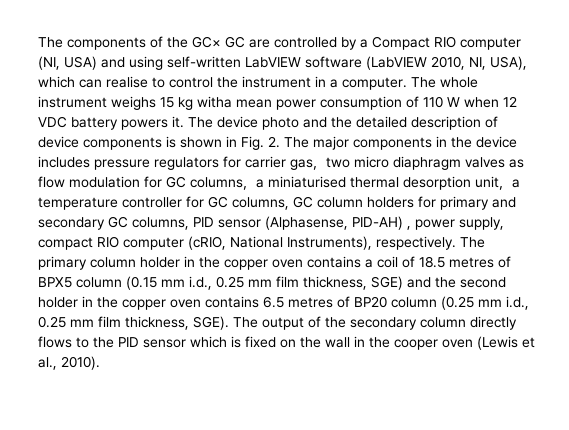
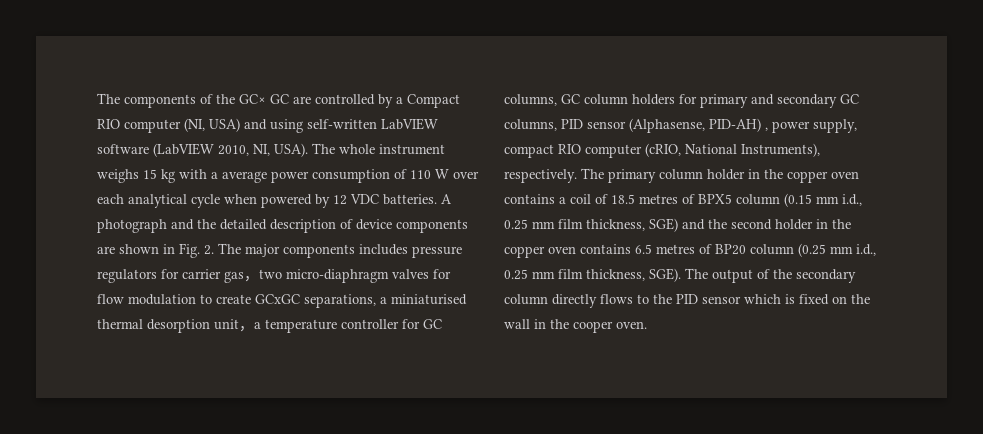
- The components of the GC× GC are controlled by a Compact RIO computer (NI, USA) and using self-written LabVIEW software (LabVIEW 2010, NI, USA), which can realise to control the instrument in a computer.
+ The components of the GC× GC are controlled by a Compact RIO computer (NI, USA) and using self-written LabVIEW software (LabVIEW 2010, NI, USA).
- The whole instrument weighs 15 kg witha mean power consumption of 110 W when 12 VDC battery powers it. The device photo and the detailed description of device components is shown in Fig. 2. The major components in the device includes pressure regulators for carrier gas，two micro diaphragm valves as flow modulation for GC columns，a miniaturised thermal desorption unit，a temperature controller for GC columns, GC column holders for primary and secondary GC columns, PID sensor (Alphasense, PID-AH) , power supply, compact RIO computer (cRIO, National Instruments), respectively.
+ The whole instrument weighs 15 kg with a average power consumption of 110 W over each analytical cycle when powered by 12 VDC batteries. A photograph and the detailed description of device components are shown in Fig. 2. The major components includes pressure regulators for carrier gas，two micro-diaphragm valves for flow modulation to create GCxGC separations, a miniaturised thermal desorption unit，a temperature controller for GC columns, GC column holders for primary and secondary GC columns, PID sensor (Alphasense, PID-AH) , power supply, compact RIO computer (cRIO, National Instruments), respectively.
- The output of the secondary column directly flows to the PID sensor which is fixed on the wall in the cooper oven (Lewis et al., 2010).
+ The output of the secondary column directly flows to the PID sensor which is fixed on the wall in the cooper oven.

